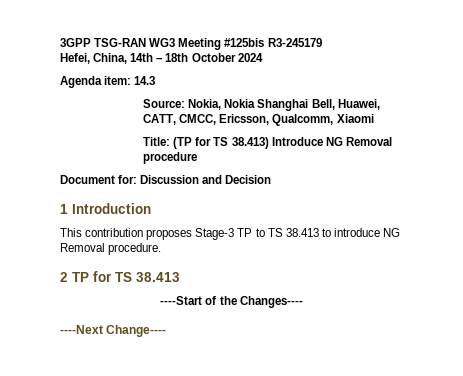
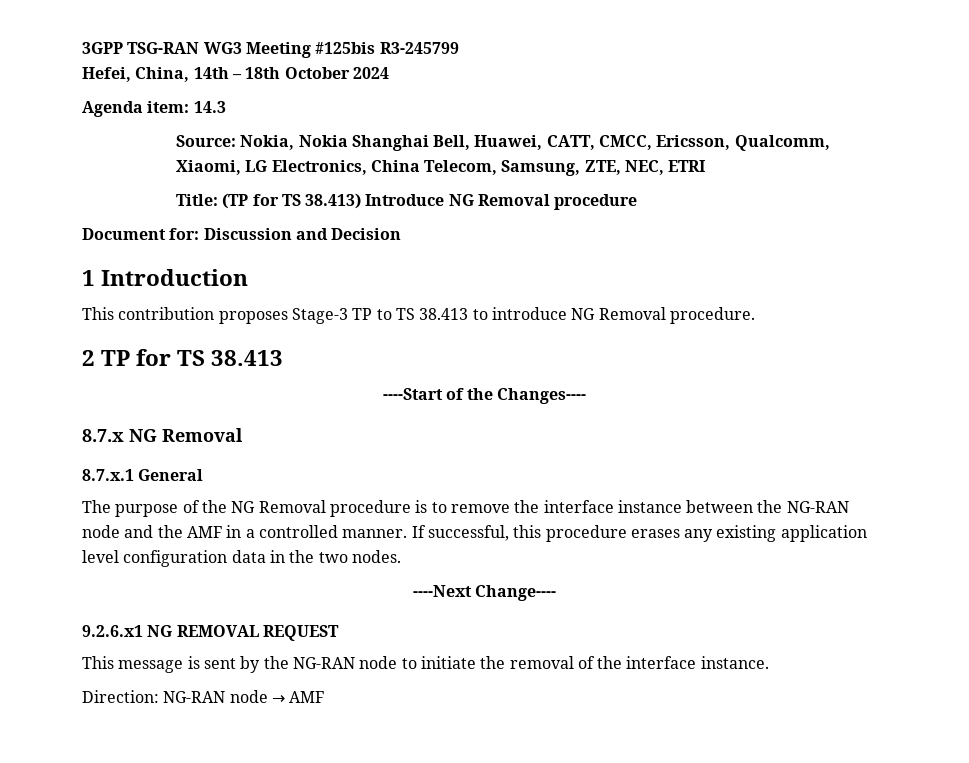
- 3GPP TSG-RAN WG3 Meeting #125bis R3-245179
+ 3GPP TSG-RAN WG3 Meeting #125bis R3-245799
- Source: Nokia, Nokia Shanghai Bell, Huawei, CATT, CMCC, Ericsson, Qualcomm, Xiaomi
+ Source: Nokia, Nokia Shanghai Bell, Huawei, CATT, CMCC, Ericsson, Qualcomm, Xiaomi, LG Electronics, China Telecom, Samsung, ZTE, NEC, ETRI
+ 8.7.x NG Removal
+ 8.7.x.1 General
+ The purpose of the NG Removal procedure is to remove the interface instance between the NG-RAN node and the AMF in a controlled manner. If successful, this procedure erases any existing application level configuration data in the two nodes.
  ----Next Change----
+ 9.2.6.x1 NG REMOVAL REQUEST
+ This message is sent by the NG-RAN node to initiate the removal of the interface instance.
+ Direction: NG-RAN node → AMF

